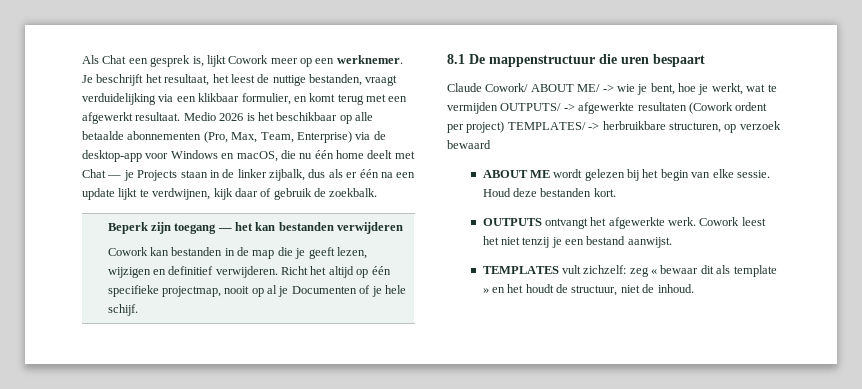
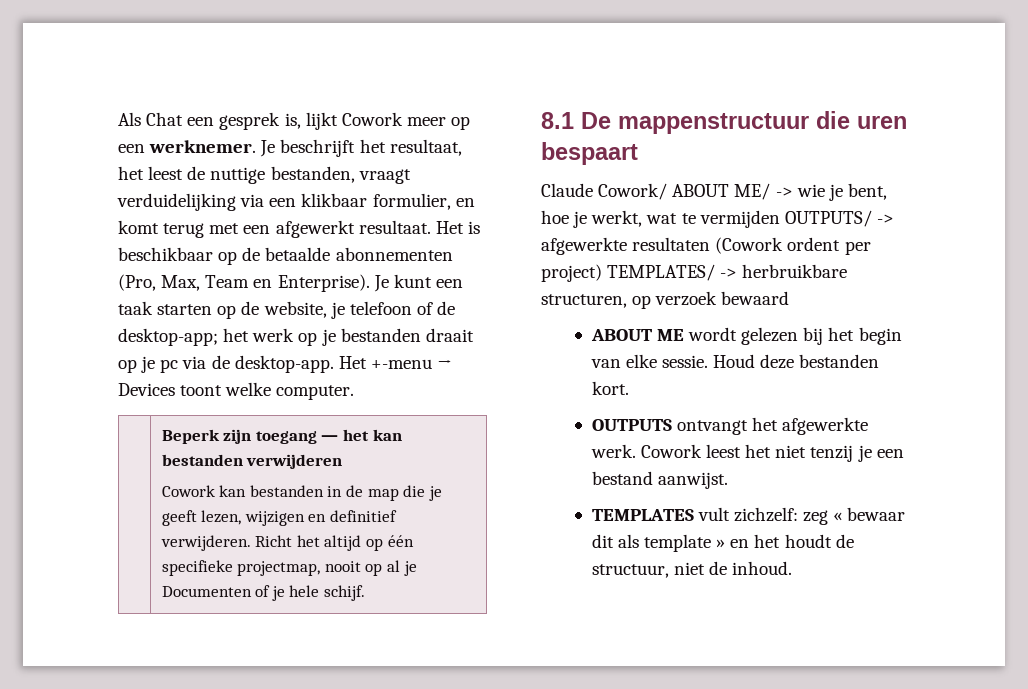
- Medio 2026 is het beschikbaar op alle betaalde abonnementen (Pro, Max, Team, Enterprise) via de desktop-app voor Windows en macOS, die nu één home deelt met Chat — je Projects staan in de linker zijbalk, dus als er één na een update lijkt te verdwijnen, kijk daar of gebruik de zoekbalk.
+ Het is beschikbaar op de betaalde abonnementen (Pro, Max, Team en Enterprise). Je kunt een taak starten op de website, je telefoon of de desktop-app; het werk op je bestanden draait op je pc via de desktop-app. Het +-menu → Devices toont welke computer.

